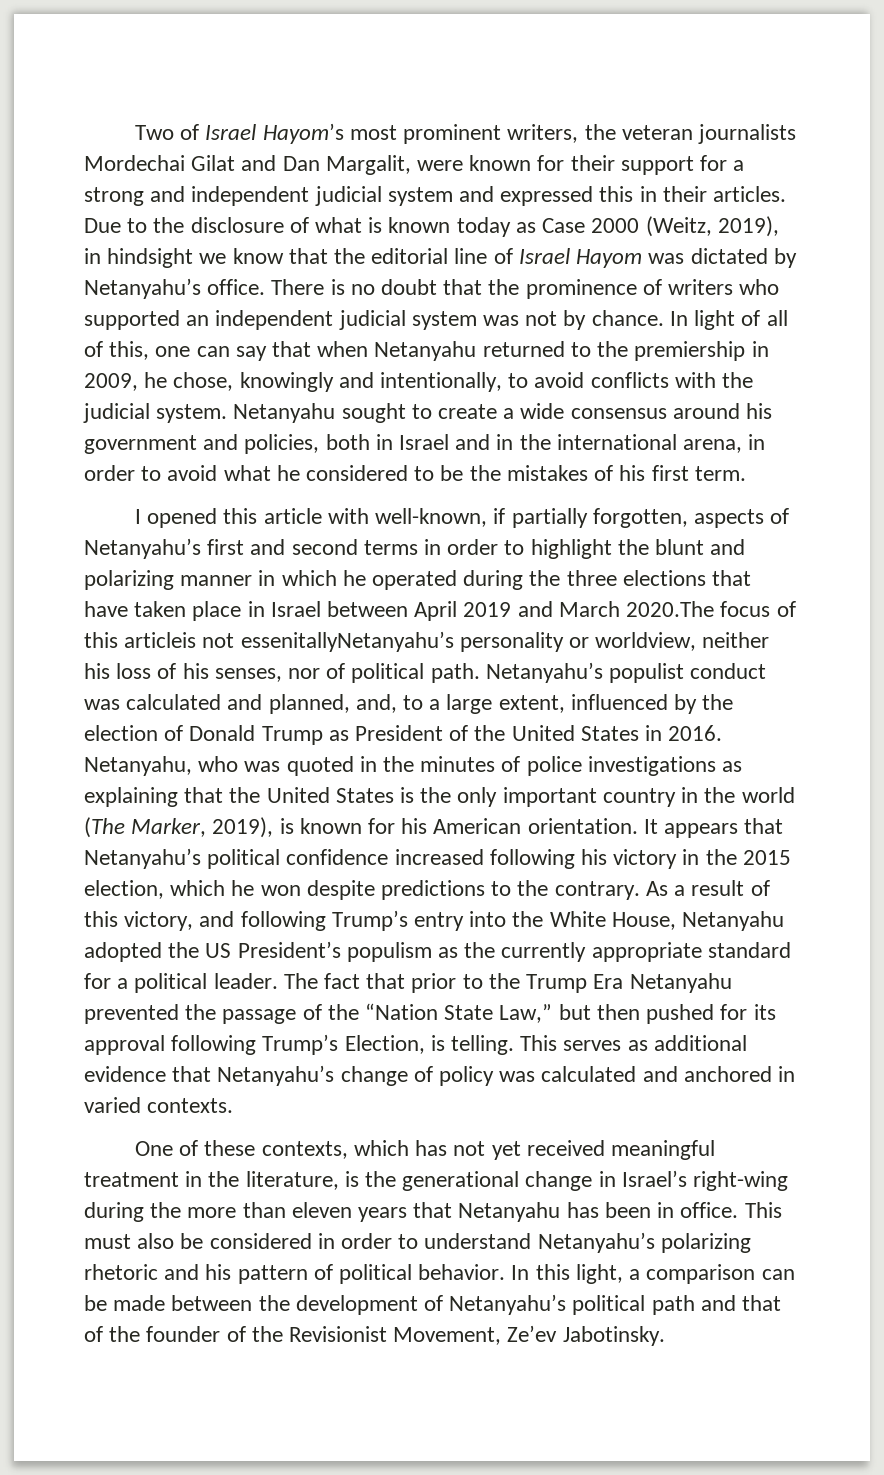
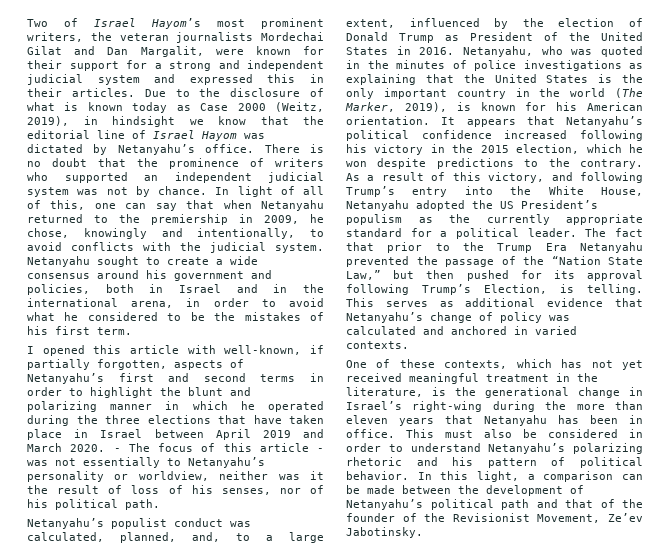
- I opened this article with well-known, if partially forgotten, aspects of Netanyahu’s first and second terms in order to highlight the blunt and polarizing manner in which he operated during the three elections that have taken place in Israel between April 2019 and March 2020.The focus of this articleis not essenitallyNetanyahu’s personality or worldview, neither his loss of his senses, nor of political path. Netanyahu’s populist conduct was calculated and planned, and, to a large extent, influenced by the election of Donald Trump as President of the United States in 2016.
+ I opened this article with well-known, if partially forgotten, aspects of Netanyahu’s first and second terms in order to highlight the blunt and polarizing manner in which he operated during the three elections that have taken place in Israel between April 2019 and March 2020. - The focus of this article - was not essentially to Netanyahu’s personality or worldview, neither was it the result of loss of his senses, nor of his political path.
+ Netanyahu’s populist conduct was calculated, planned, and, to a large extent, influenced by the election of Donald Trump as President of the United States in 2016.

